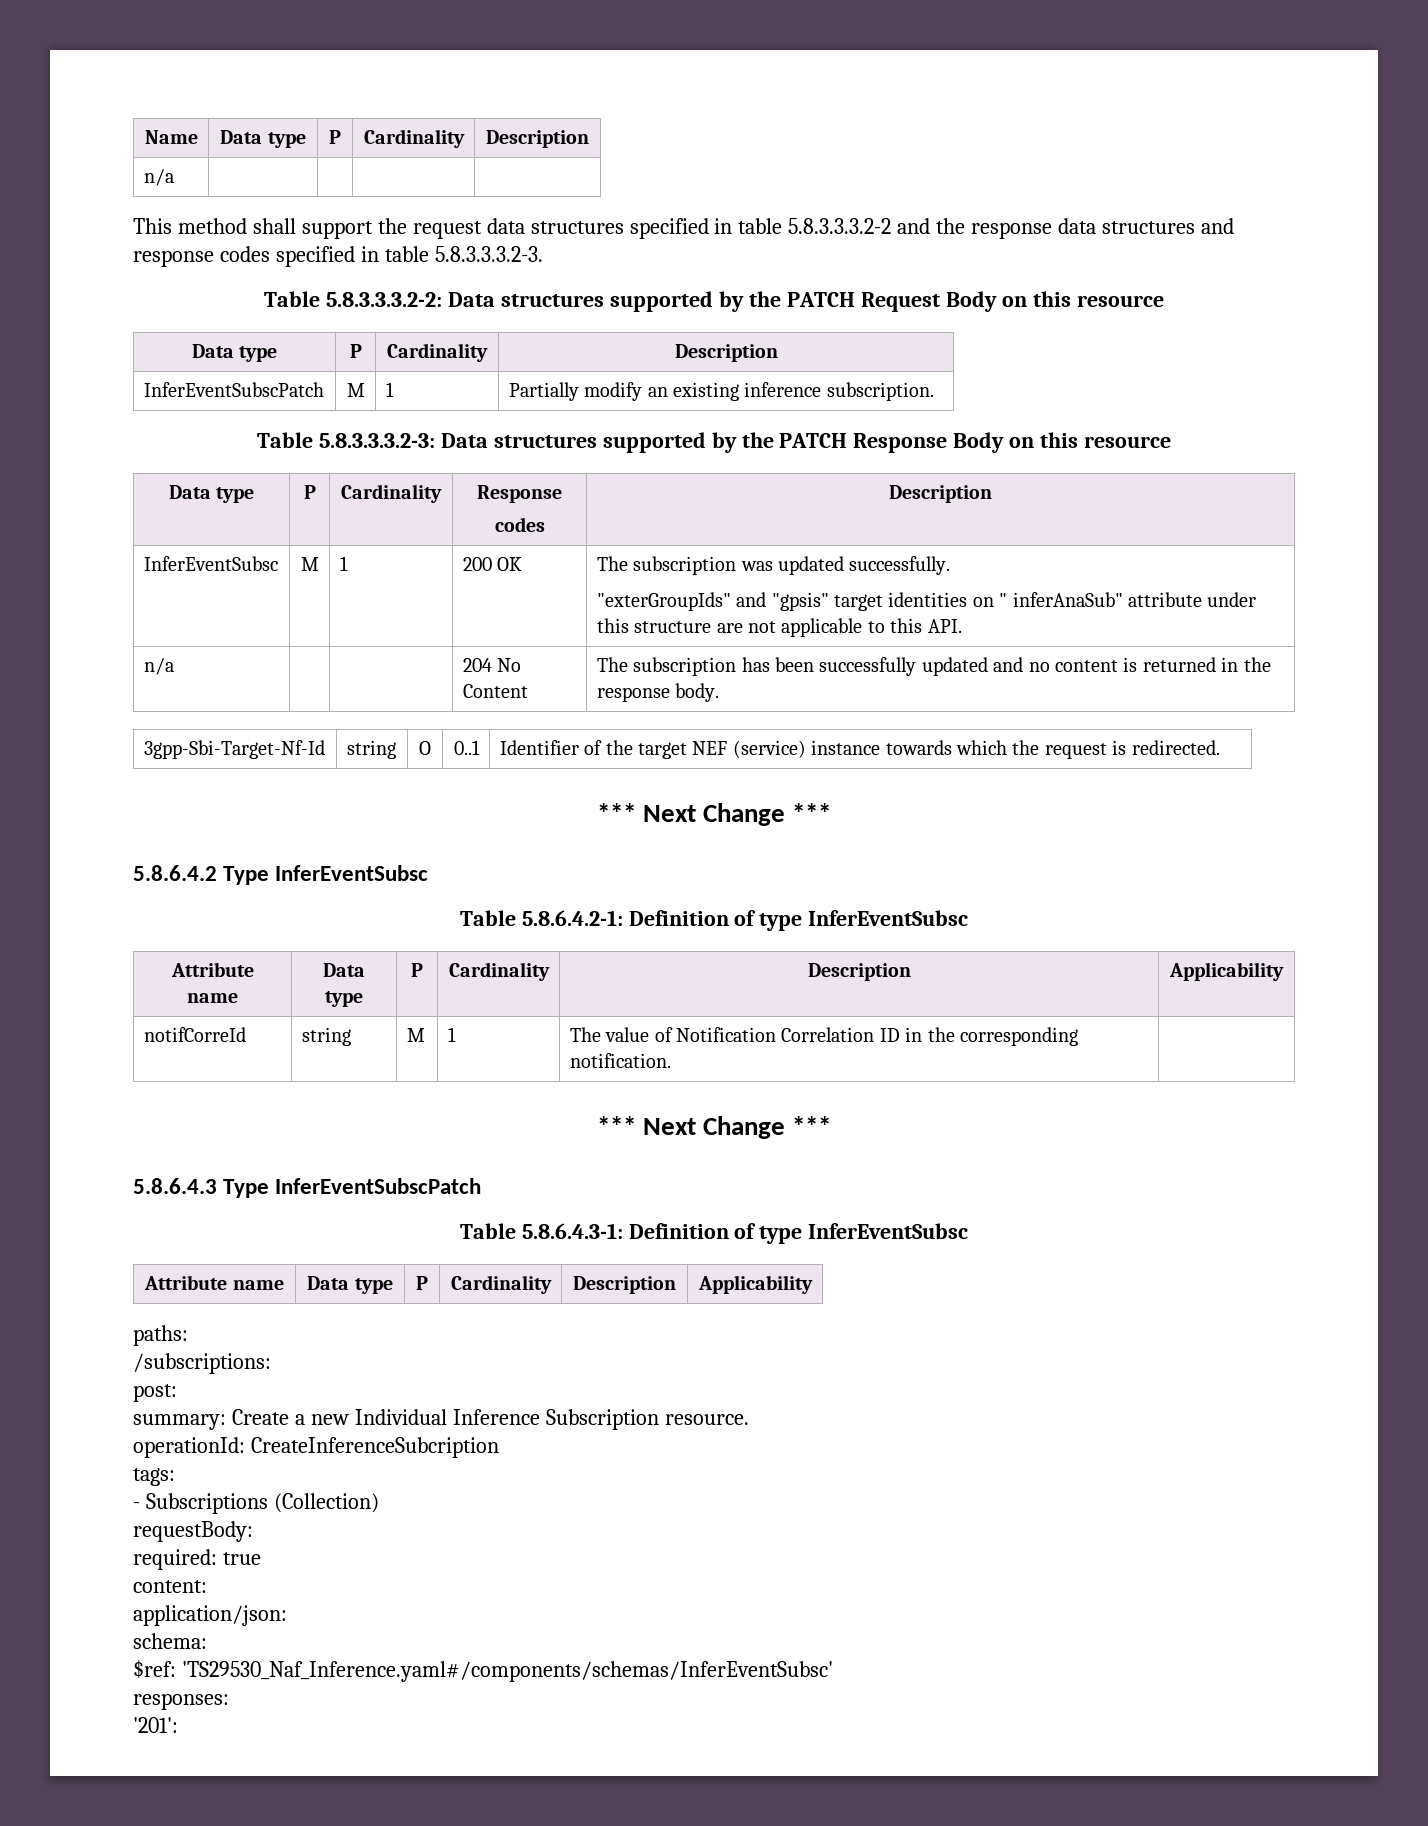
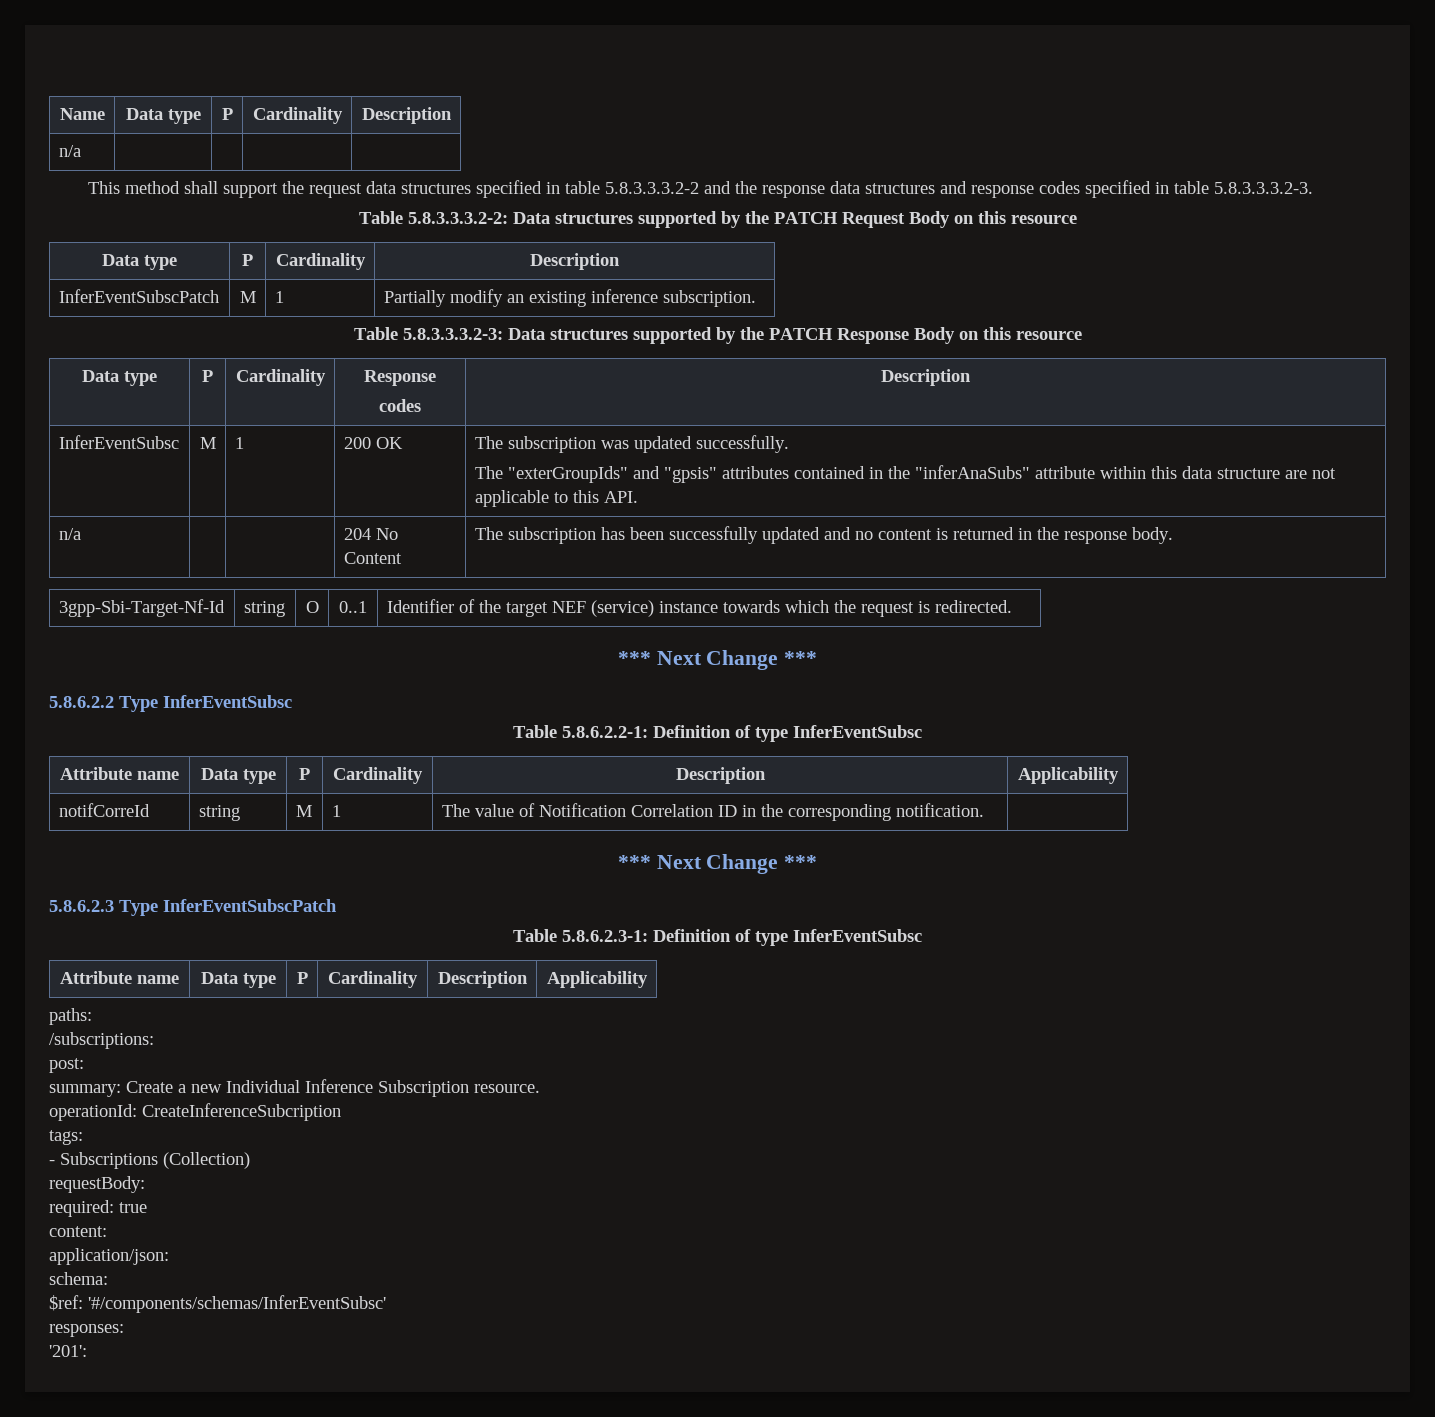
  InferEventSubsc | M | 1 | 200 OK | The subscription was updated successfully.
- "exterGroupIds" and "gpsis" target identities on " inferAnaSub" attribute under this structure are not applicable to this API.
+ The "exterGroupIds" and "gpsis" attributes contained in the "inferAnaSubs" attribute within this data structure are not applicable to this API.
- 5.8.6.4.2 Type InferEventSubsc
+ 5.8.6.2.2 Type InferEventSubsc
- Table 5.8.6.4.2-1: Definition of type InferEventSubsc
+ Table 5.8.6.2.2-1: Definition of type InferEventSubsc
- 5.8.6.4.3 Type InferEventSubscPatch
+ 5.8.6.2.3 Type InferEventSubscPatch
- Table 5.8.6.4.3-1: Definition of type InferEventSubsc
+ Table 5.8.6.2.3-1: Definition of type InferEventSubsc
- $ref: 'TS29530_Naf_Inference.yaml#/components/schemas/InferEventSubsc'
+ $ref: '#/components/schemas/InferEventSubsc'

